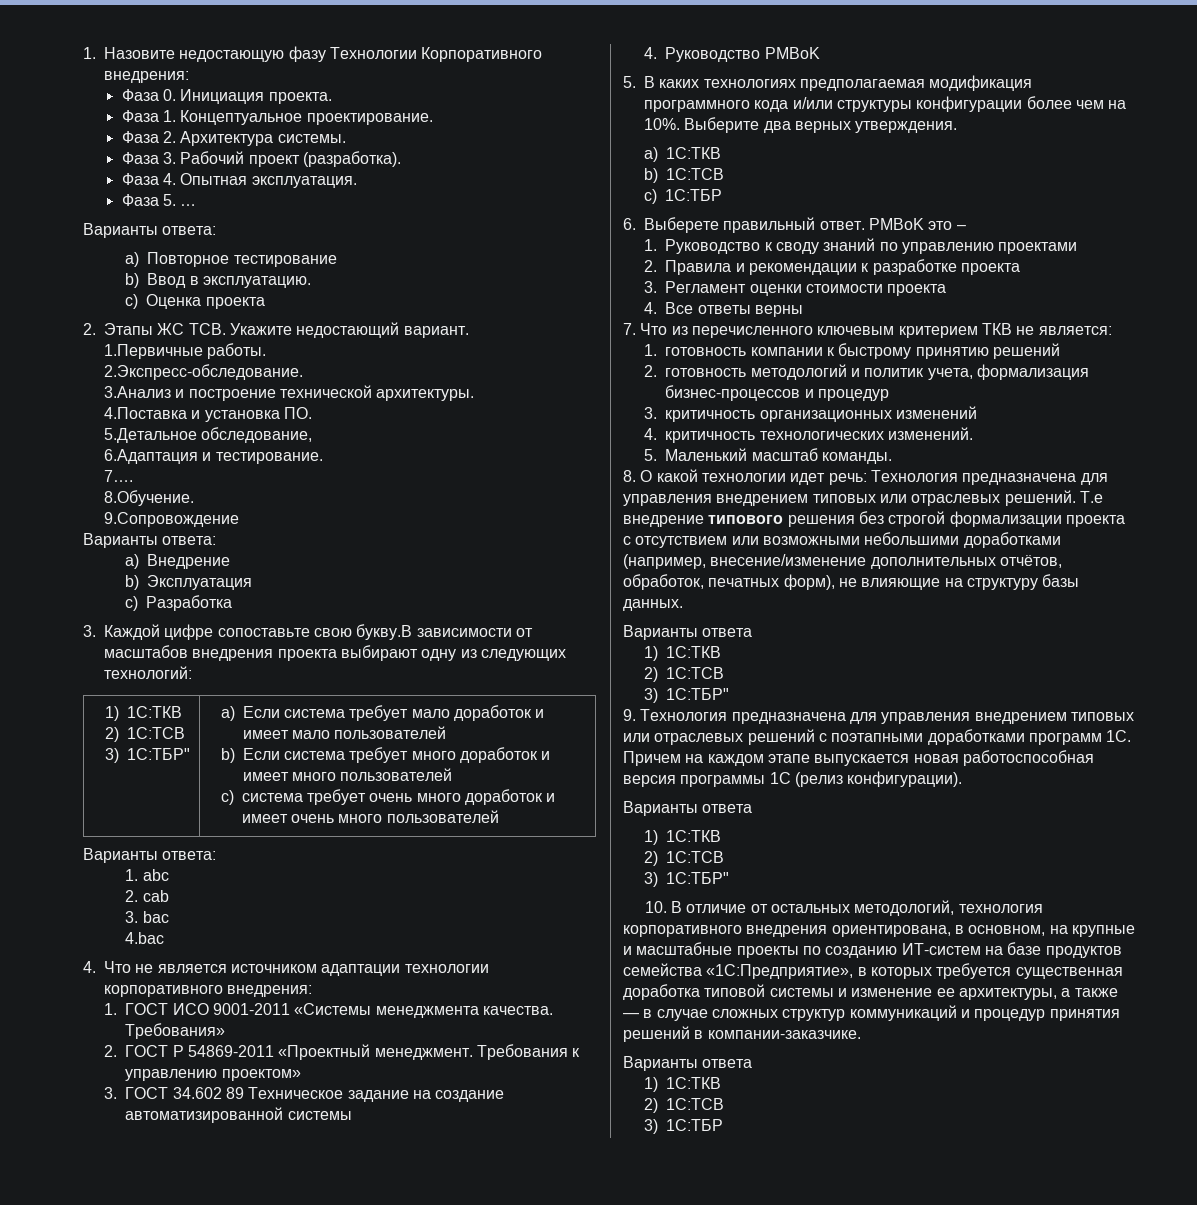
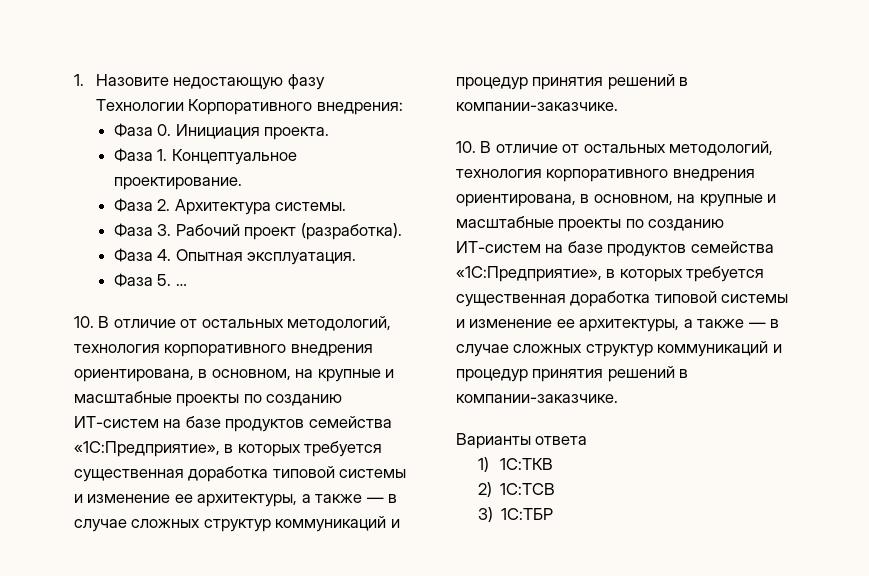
  Фаза 5. …
- Варианты ответа:
- a) Повторное тестирование
- b) Ввод в эксплуатацию.
- c) Оценка проекта
- 2. Этапы ЖС ТСВ. Укажите недостающий вариант.
- 1.Первичные работы.
- 2.Экспресс-обследование.
- 3.Анализ и построение технической архитектуры.
- 4.Поставка и установка ПО.
- 5.Детальное обследование,
- 6.Адаптация и тестирование.
- 7….
- 8.Обучение.
- 9.Сопровождение
- Варианты ответа:
- a) Внедрение
- b) Эксплуатация
- c) Разработка
- 3. Каждой цифре сопоставьте свою букву.В зависимости от масштабов внедрения проекта выбирают одну из следующих технологий:
- 1) 1С:ТКВ
- 2) 1С:ТСВ
- 3) 1С:ТБР" | a) Если система требует мало доработок и имеет мало пользователей
- b) Если система требует много доработок и имеет много пользователей
- c) система требует очень много доработок и имеет очень много пользователей
- Варианты ответа:
- 1. abc
- 2. cab
- 3. bac
- 4.bac
- 4. Что не является источником адаптации технологии корпоративного внедрения:
- 1. ГОСТ ИСО 9001-2011 «Системы менеджмента качества. Требования»
- 2. ГОСТ Р 54869-2011 «Проектный менеджмент. Требования к управлению проектом»
- 3. ГОСТ 34.602 89 Техническое задание на создание автоматизированной системы
- 4. Руководство PMBoK
- 5. В каких технологиях предполагаемая модификация программного кода и/или структуры конфигурации более чем на 10%. Выберите два верных утверждения.
- a) 1С:ТКВ
- b) 1С:ТСВ
- c) 1С:ТБР
- 6. Выберете правильный ответ. PMBoK это –
- 1. Руководство к своду знаний по управлению проектами
- 2. Правила и рекомендации к разработке проекта
- 3. Регламент оценки стоимости проекта
- 4. Все ответы верны
- 7. Что из перечисленного ключевым критерием ТКВ не является:
- 1. готовность компании к быстрому принятию решений
- 2. готовность методологий и политик учета, формализация бизнес-процессов и процедур
- 3. критичность организационных изменений
- 4. критичность технологических изменений.
- 5. Маленький масштаб команды.
- 8. О какой технологии идет речь: Технология предназначена для управления внедрением типовых или отраслевых решений. Т.е внедрение типового решения без строгой формализации проекта с отсутствием или возможными небольшими доработками (например, внесение/изменение дополнительных отчётов, обработок, печатных форм), не влияющие на структуру базы данных.
- Варианты ответа
- 1) 1С:ТКВ
- 2) 1С:ТСВ
- 3) 1С:ТБР"
- 9. Технология предназначена для управления внедрением типовых или отраслевых решений с поэтапными доработками программ 1С. Причем на каждом этапе выпускается новая работоспособная версия программы 1С (релиз конфигурации).
- Варианты ответа
- 1) 1С:ТКВ
- 2) 1С:ТСВ
- 3) 1С:ТБР"
+ 10. В отличие от остальных методологий, технология корпоративного внедрения ориентирована, в основном, на крупные и масштабные проекты по созданию ИТ-систем на базе продуктов семейства «1С:Предприятие», в которых требуется существенная доработка типовой системы и изменение ее архитектуры, а также — в случае сложных структур коммуникаций и процедур принятия решений в компании-заказчике.

